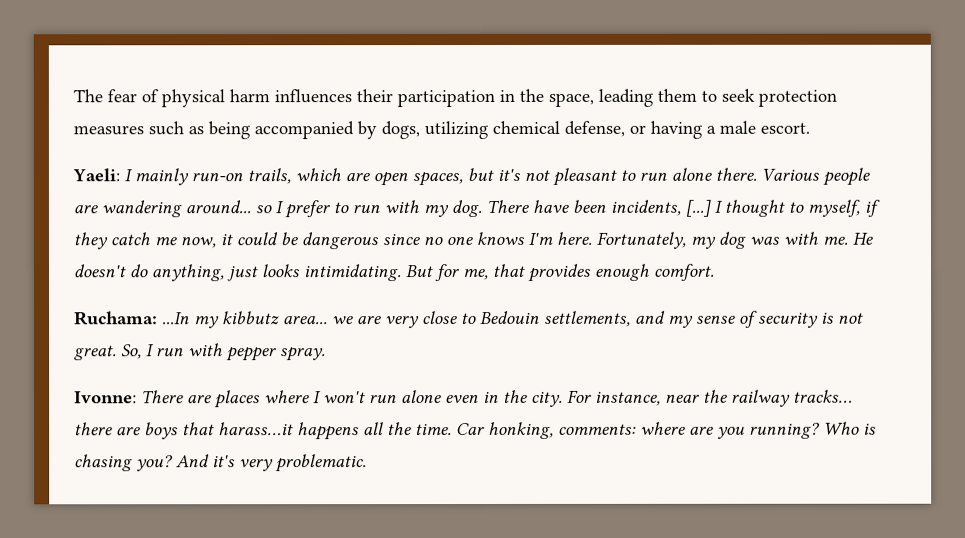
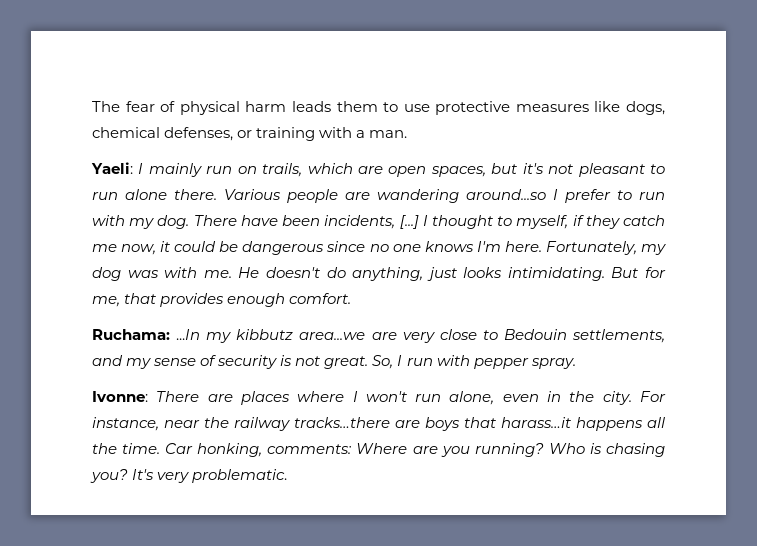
- The fear of physical harm influences their participation in the space, leading them to seek protection measures such as being accompanied by dogs, utilizing chemical defense, or having a male escort.
+ The fear of physical harm leads them to use protective measures like dogs, chemical defenses, or training with a man.
- Yaeli: I mainly run-on trails, which are open spaces, but it's not pleasant to run alone there.
+ Yaeli: I mainly run on trails, which are open spaces, but it's not pleasant to run alone there.
- Various people are wandering around... so I prefer to run with my dog.
+ Various people are wandering around...so I prefer to run with my dog.
- Ruchama: ...In my kibbutz area... we are very close to Bedouin settlements, and my sense of security is not great.
+ Ruchama: ...In my kibbutz area...we are very close to Bedouin settlements, and my sense of security is not great.
- Ivonne: There are places where I won't run alone even in the city.
+ Ivonne: There are places where I won't run alone, even in the city.
- For instance, near the railway tracks… there are boys that harass…it happens all the time.
+ For instance, near the railway tracks…there are boys that harass…it happens all the time.
- Car honking, comments: where are you running?
+ Car honking, comments: Where are you running?
- And it's very problematic.
+ It's very problematic.

